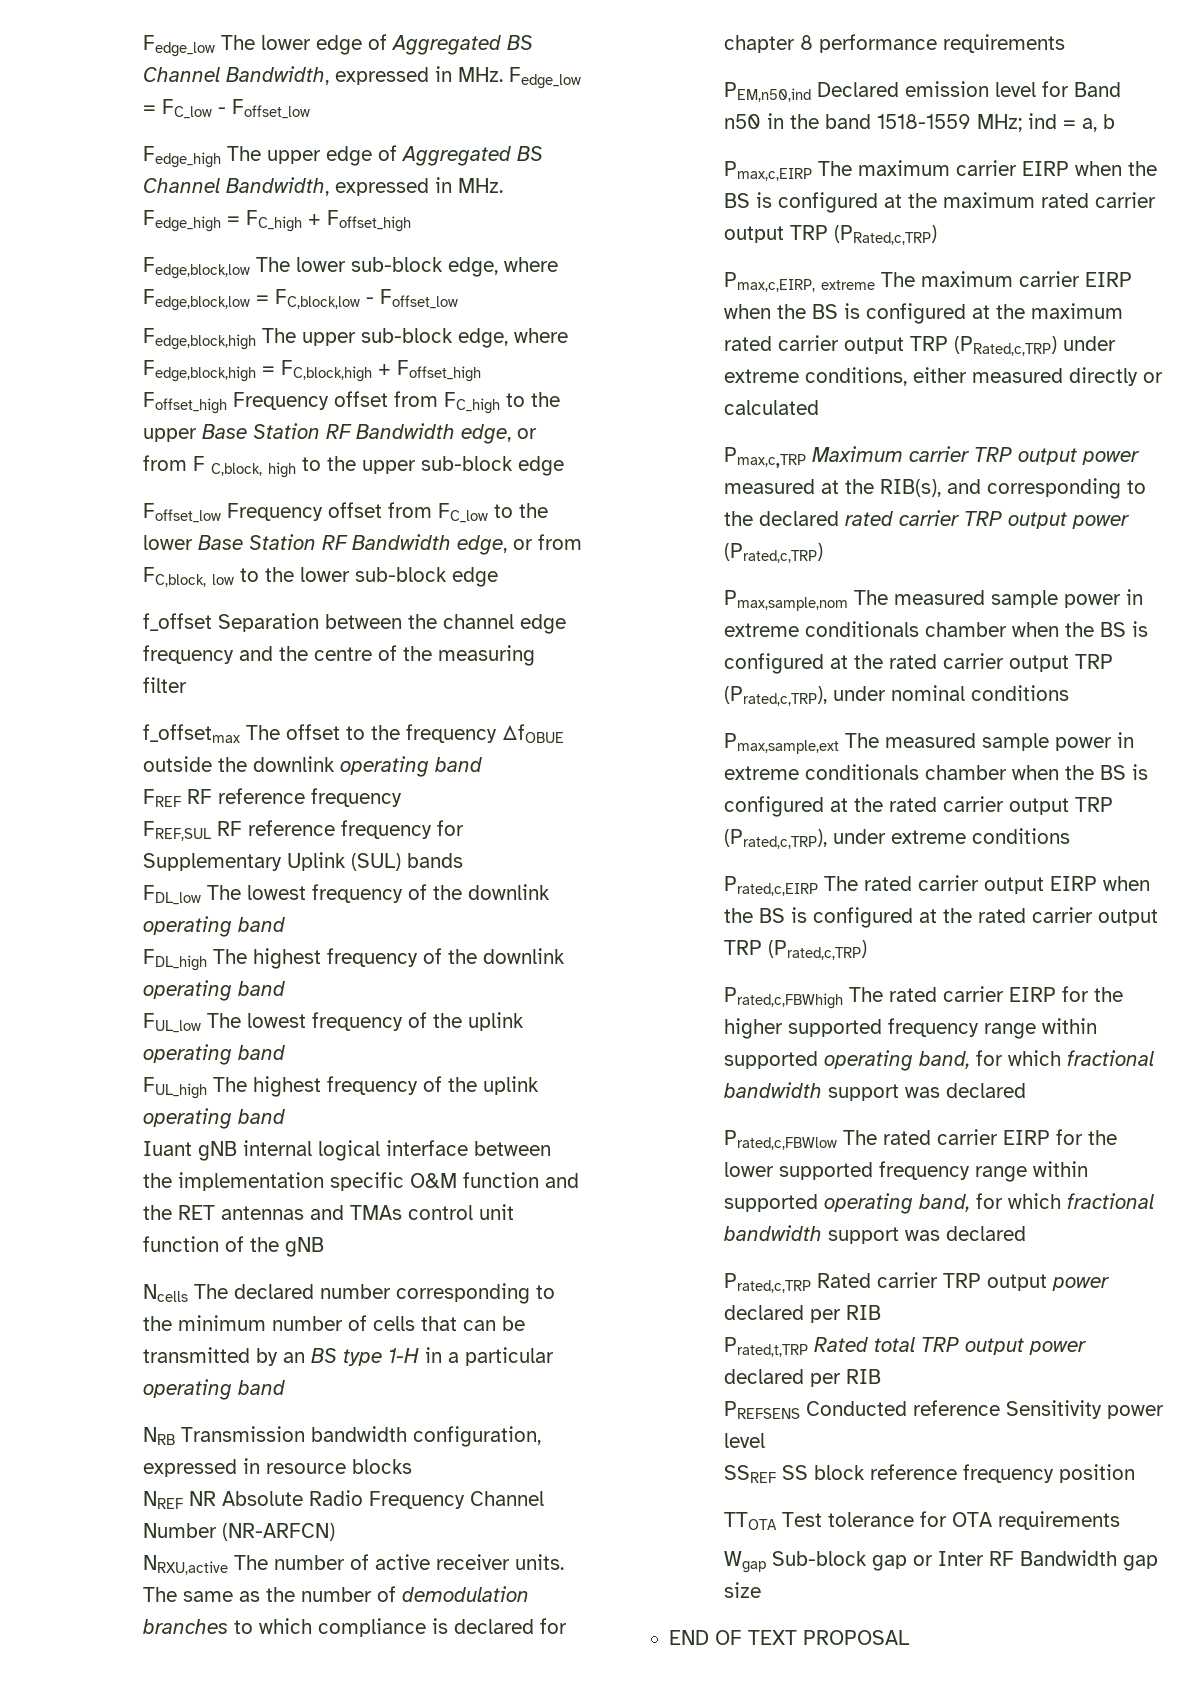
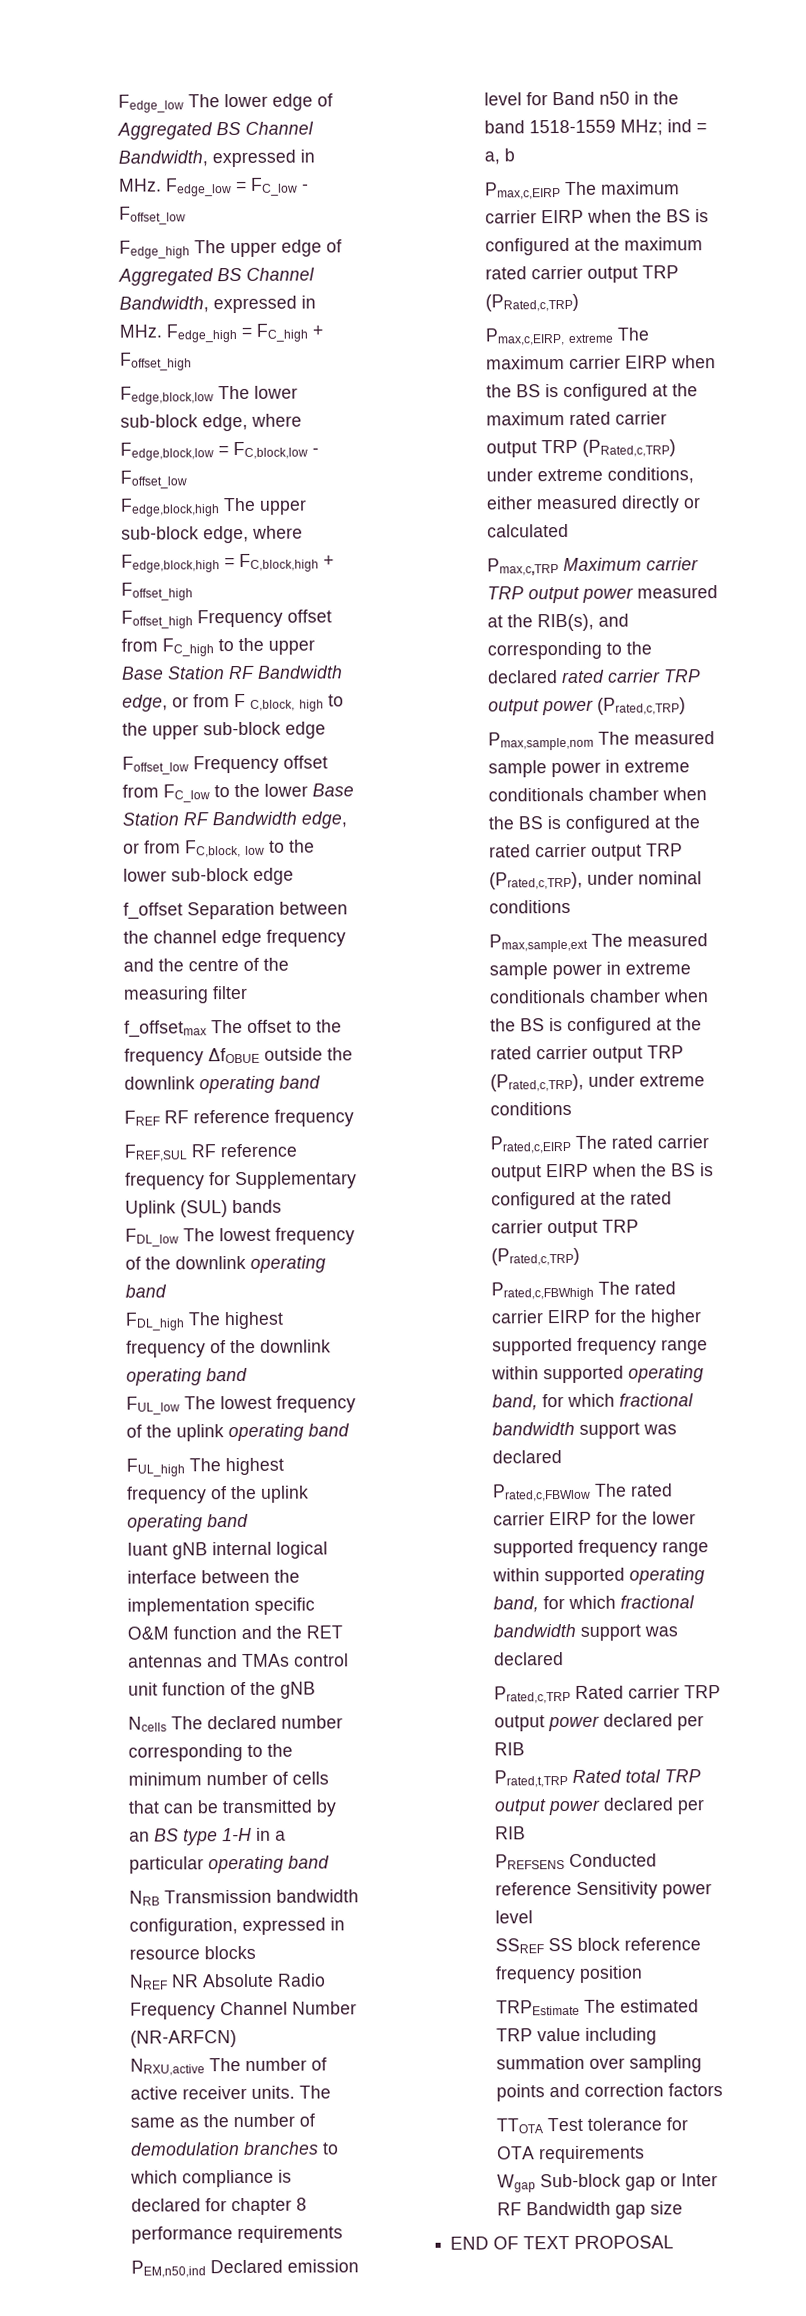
+ TRPEstimate The estimated TRP value including summation over sampling points and correction factors

